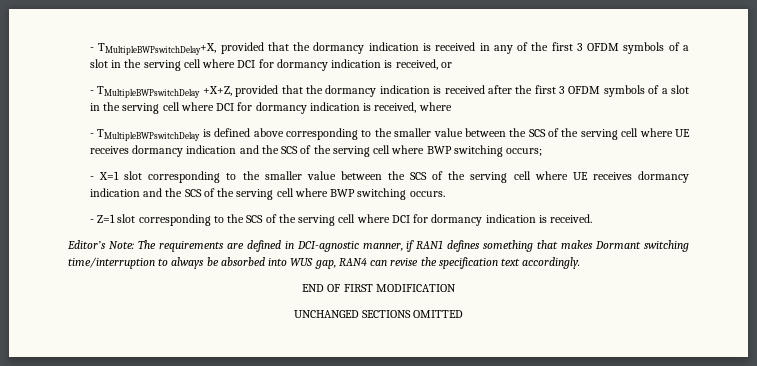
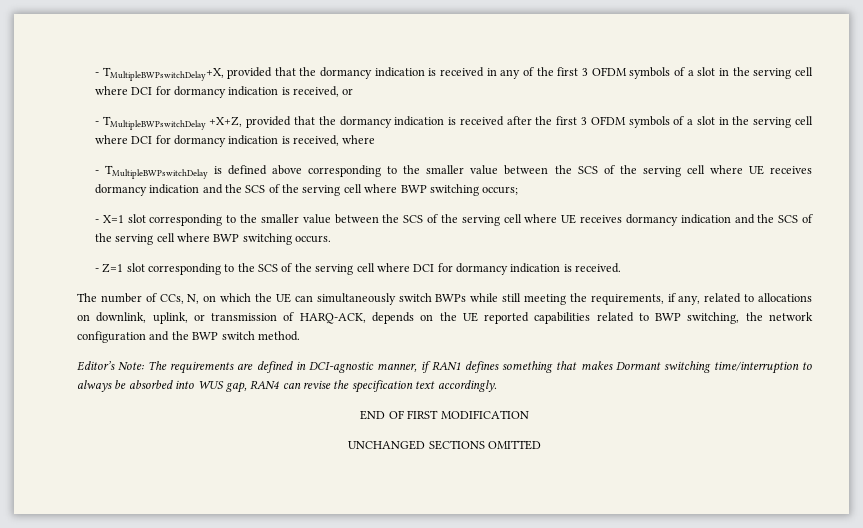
+ The number of CCs, N, on which the UE can simultaneously switch BWPs while still meeting the requirements, if any, related to allocations on downlink, uplink, or transmission of HARQ-ACK, depends on the UE reported capabilities related to BWP switching, the network configuration and the BWP switch method.

